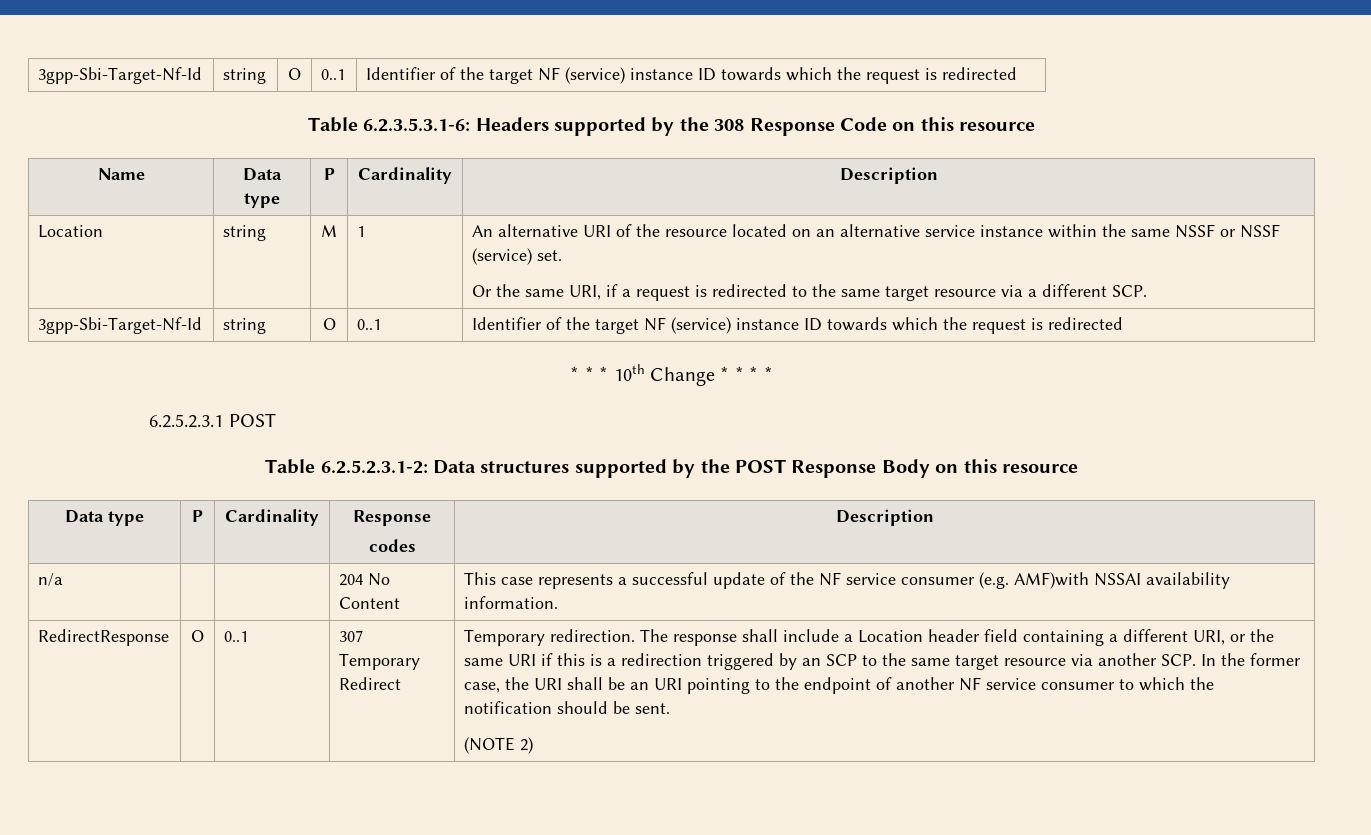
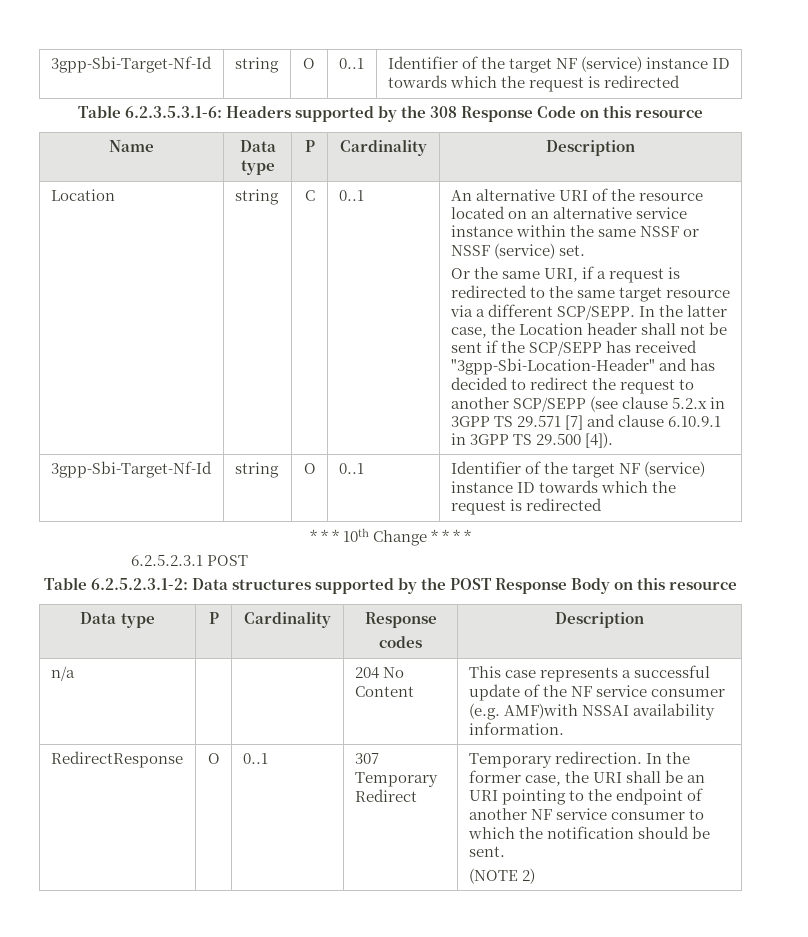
- M | 1
+ C | 0..1
- Or the same URI, if a request is redirected to the same target resource via a different SCP.
+ Or the same URI, if a request is redirected to the same target resource via a different SCP/SEPP. In the latter case, the Location header shall not be sent if the SCP/SEPP has received "3gpp-Sbi-Location-Header" and has decided to redirect the request to another SCP/SEPP (see clause 5.2.x in 3GPP TS 29.571 [7] and clause 6.10.9.1 in 3GPP TS 29.500 [4]).
- The response shall include a Location header field containing a different URI, or the same URI if this is a redirection triggered by an SCP to the same target resource via another SCP. In the former case, the URI shall be an URI pointing to the endpoint of another NF service consumer to which the notification should be sent.
+ In the former case, the URI shall be an URI pointing to the endpoint of another NF service consumer to which the notification should be sent.

